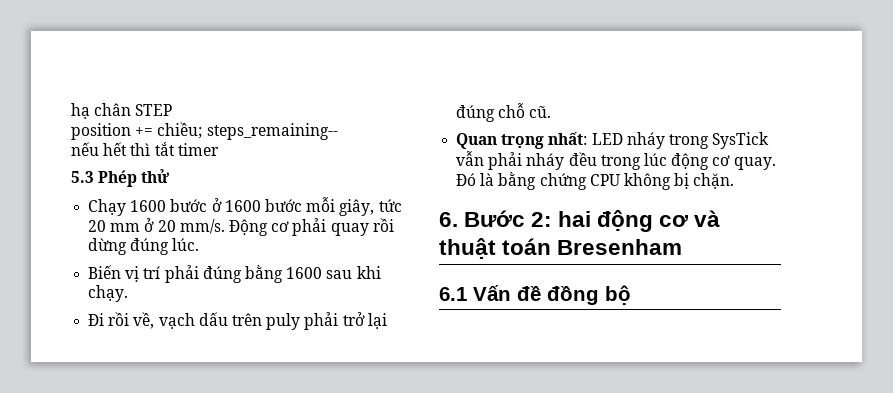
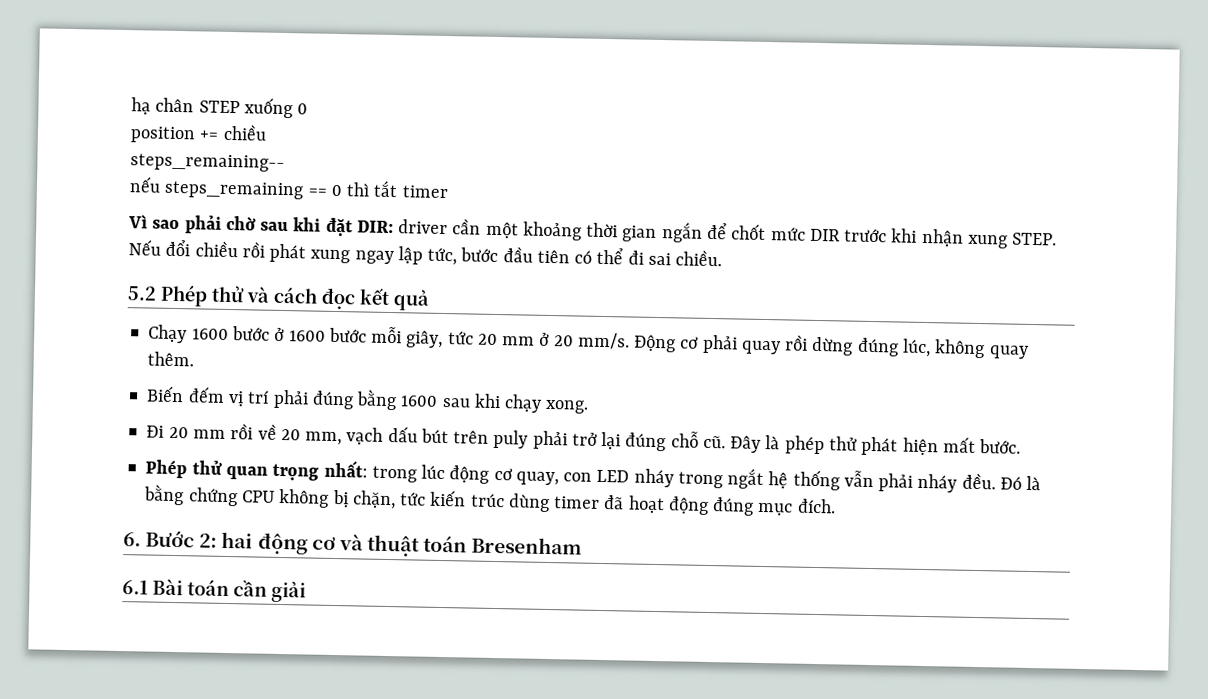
- hạ chân STEP
+ hạ chân STEP xuống 0
- position += chiều; steps_remaining--
+ position += chiều
+ steps_remaining--
- nếu hết thì tắt timer
+ nếu steps_remaining == 0 thì tắt timer
- 5.3 Phép thử
+ Vì sao phải chờ sau khi đặt DIR: driver cần một khoảng thời gian ngắn để chốt mức DIR trước khi nhận xung STEP. Nếu đổi chiều rồi phát xung ngay lập tức, bước đầu tiên có thể đi sai chiều.
+ 5.2 Phép thử và cách đọc kết quả
- Động cơ phải quay rồi dừng đúng lúc.
+ Động cơ phải quay rồi dừng đúng lúc, không quay thêm.
- Biến vị trí phải đúng bằng 1600 sau khi chạy.
+ Biến đếm vị trí phải đúng bằng 1600 sau khi chạy xong.
- Đi rồi về, vạch dấu trên puly phải trở lại đúng chỗ cũ.
- Quan trọng nhất: LED nháy trong SysTick vẫn phải nháy đều trong lúc động cơ quay.
+ Đi 20 mm rồi về 20 mm, vạch dấu bút trên puly phải trở lại đúng chỗ cũ. Đây là phép thử phát hiện mất bước.
+ Phép thử quan trọng nhất: trong lúc động cơ quay, con LED nháy trong ngắt hệ thống vẫn phải nháy đều.
- Đó là bằng chứng CPU không bị chặn.
+ Đó là bằng chứng CPU không bị chặn, tức kiến trúc dùng timer đã hoạt động đúng mục đích.
- 6.1 Vấn đề đồng bộ
+ 6.1 Bài toán cần giải

